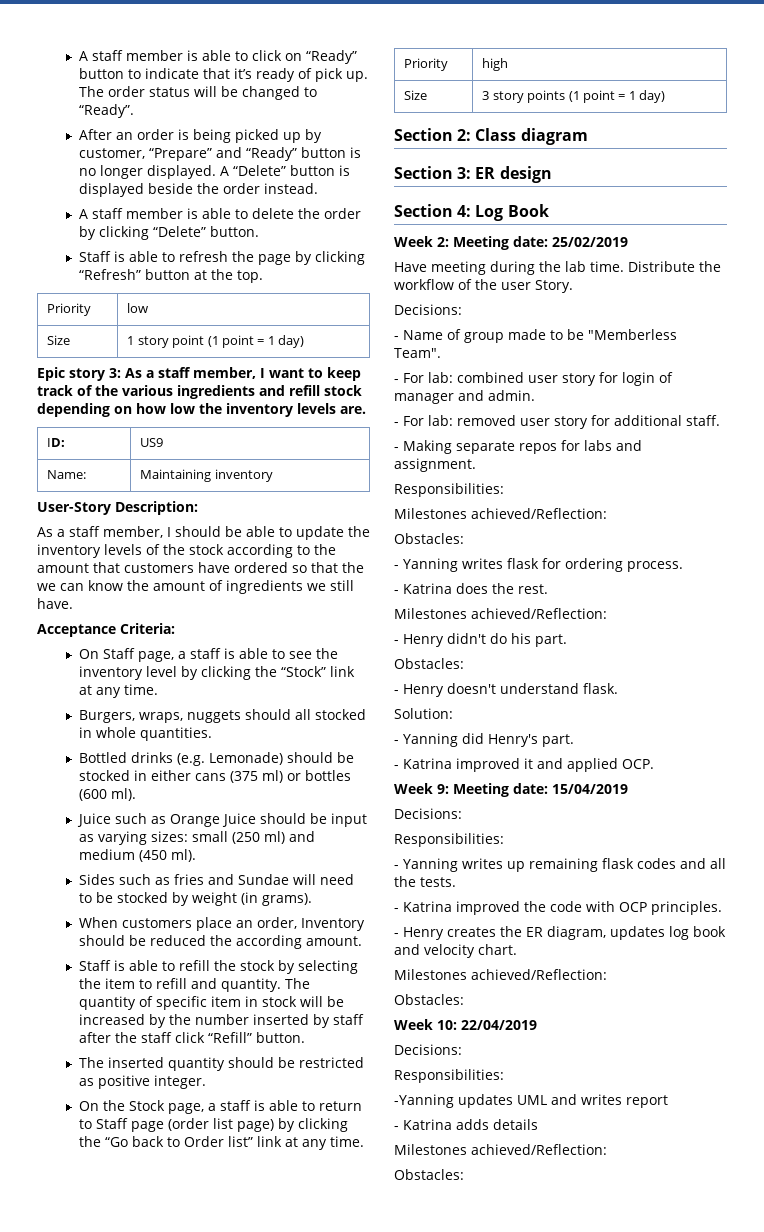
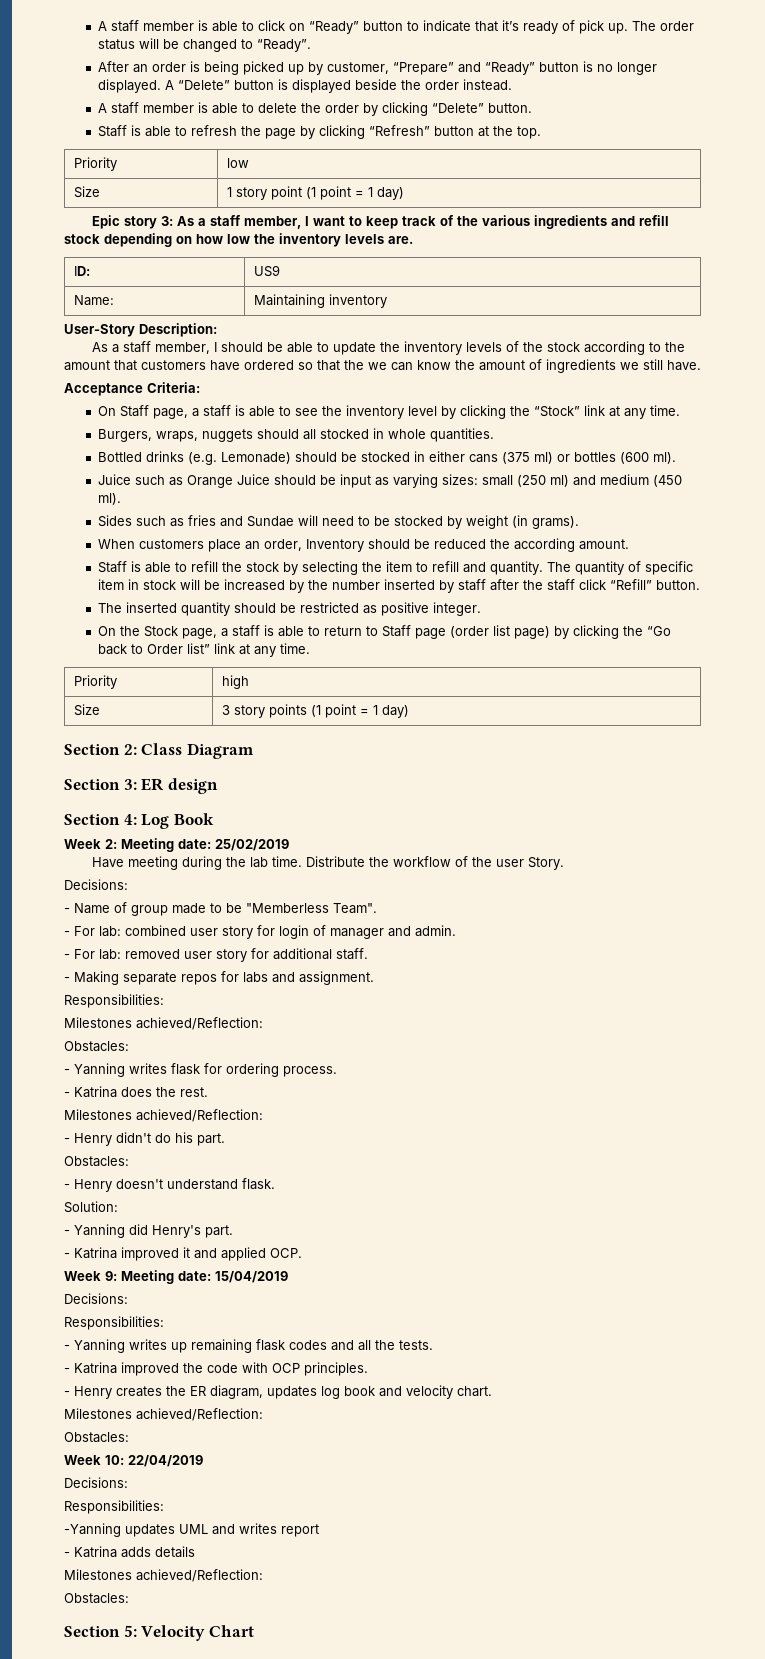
- Section 2: Class diagram
+ Section 2: Class Diagram
+ Section 5: Velocity Chart

